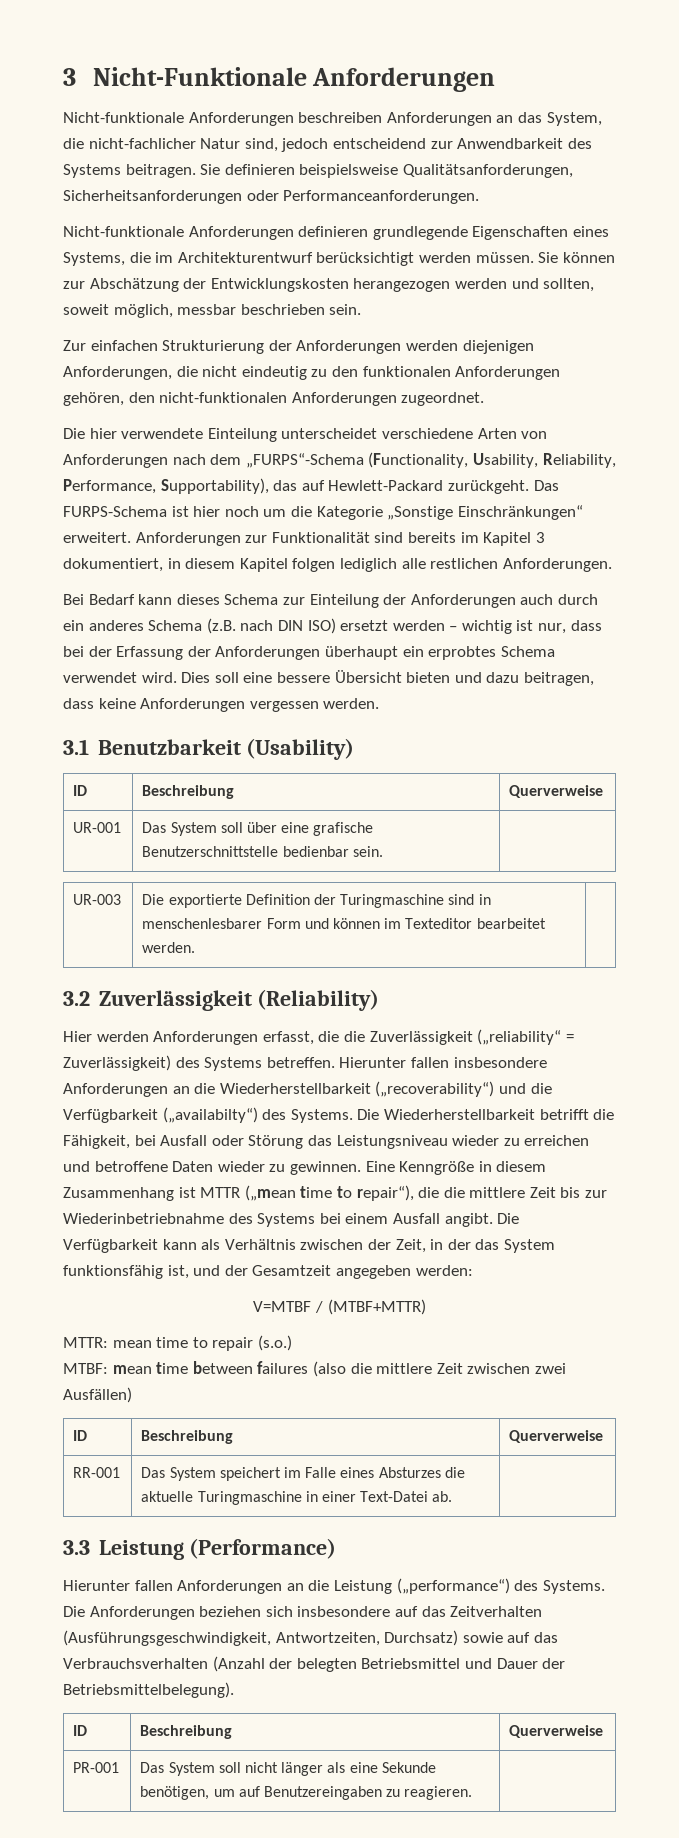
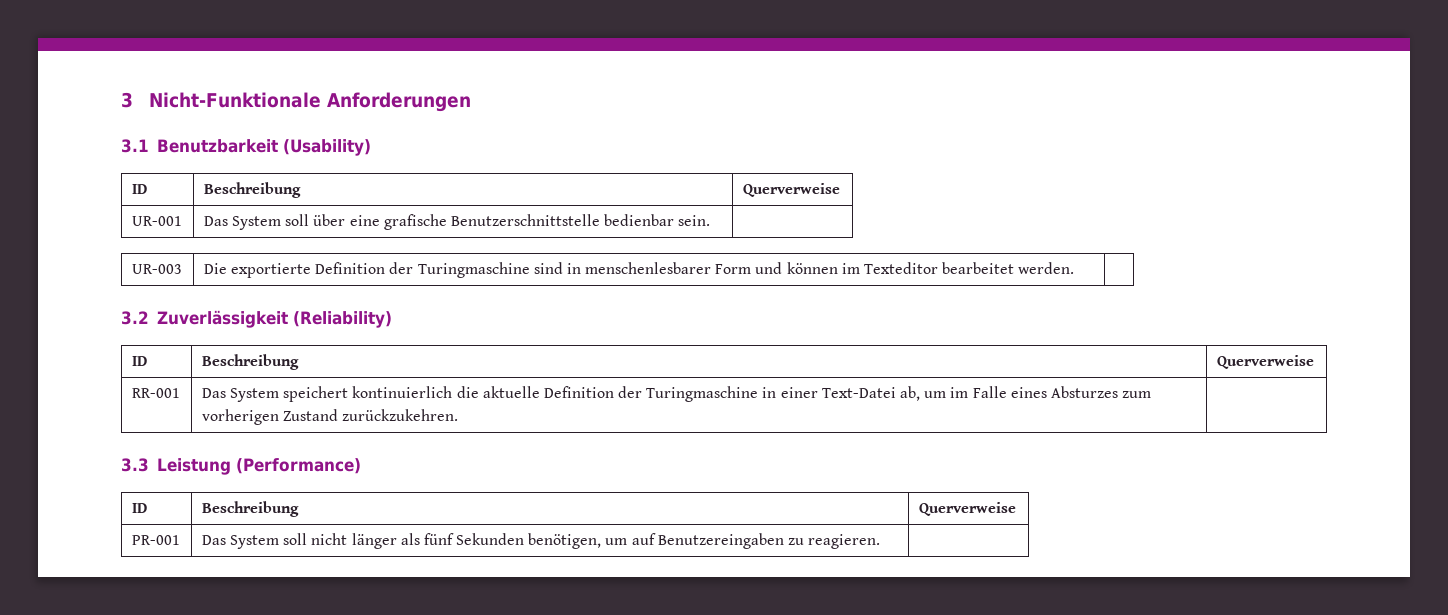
- Nicht-funktionale Anforderungen beschreiben Anforderungen an das System, die nicht-fachlicher Natur sind, jedoch entscheidend zur Anwendbarkeit des Systems beitragen. Sie definieren beispielsweise Qualitätsanforderungen, Sicherheitsanforderungen oder Performanceanforderungen.
- Nicht-funktionale Anforderungen definieren grundlegende Eigenschaften eines Systems, die im Architekturentwurf berücksichtigt werden müssen. Sie können zur Abschätzung der Entwicklungskosten herangezogen werden und sollten, soweit möglich, messbar beschrieben sein.
- Zur einfachen Strukturierung der Anforderungen werden diejenigen Anforderungen, die nicht eindeutig zu den funktionalen Anforderungen gehören, den nicht-funktionalen Anforderungen zugeordnet.
- Die hier verwendete Einteilung unterscheidet verschiedene Arten von Anforderungen nach dem „FURPS“-Schema (Functionality, Usability, Reliability, Performance, Supportability), das auf Hewlett-Packard zurückgeht. Das FURPS-Schema ist hier noch um die Kategorie „Sonstige Einschränkungen“ erweitert. Anforderungen zur Funktionalität sind bereits im Kapitel 3 dokumentiert, in diesem Kapitel folgen lediglich alle restlichen Anforderungen.
- Bei Bedarf kann dieses Schema zur Einteilung der Anforderungen auch durch ein anderes Schema (z.B. nach DIN ISO) ersetzt werden – wichtig ist nur, dass bei der Erfassung der Anforderungen überhaupt ein erprobtes Schema verwendet wird. Dies soll eine bessere Übersicht bieten und dazu beitragen, dass keine Anforderungen vergessen werden.
- Hier werden Anforderungen erfasst, die die Zuverlässigkeit („reliability“ = Zuverlässigkeit) des Systems betreffen. Hierunter fallen insbesondere Anforderungen an die Wiederherstellbarkeit („recoverability“) und die Verfügbarkeit („availabilty“) des Systems. Die Wiederherstellbarkeit betrifft die Fähigkeit, bei Ausfall oder Störung das Leistungsniveau wieder zu erreichen und betroffene Daten wieder zu gewinnen. Eine Kenngröße in diesem Zusammenhang ist MTTR („mean time to repair“), die die mittlere Zeit bis zur Wiederinbetriebnahme des Systems bei einem Ausfall angibt. Die Verfügbarkeit kann als Verhältnis zwischen der Zeit, in der das System funktionsfähig ist, und der Gesamtzeit angegeben werden:
- V=MTBF / (MTBF+MTTR)
- MTTR: mean time to repair (s.o.)
- MTBF: mean time between failures (also die mittlere Zeit zwischen zwei Ausfällen)
- RR-001 | Das System speichert im Falle eines Absturzes die aktuelle Turingmaschine in einer Text-Datei ab. |
+ RR-001 | Das System speichert kontinuierlich die aktuelle Definition der Turingmaschine in einer Text-Datei ab, um im Falle eines Absturzes zum vorherigen Zustand zurückzukehren. |
  3.3 Leistung (Performance)
- Hierunter fallen Anforderungen an die Leistung („performance“) des Systems. Die Anforderungen beziehen sich insbesondere auf das Zeitverhalten (Ausführungsgeschwindigkeit, Antwortzeiten, Durchsatz) sowie auf das Verbrauchsverhalten (Anzahl der belegten Betriebsmittel und Dauer der Betriebsmittelbelegung).
- PR-001 | Das System soll nicht länger als eine Sekunde benötigen, um auf Benutzereingaben zu reagieren. |
+ PR-001 | Das System soll nicht länger als fünf Sekunden benötigen, um auf Benutzereingaben zu reagieren. |

